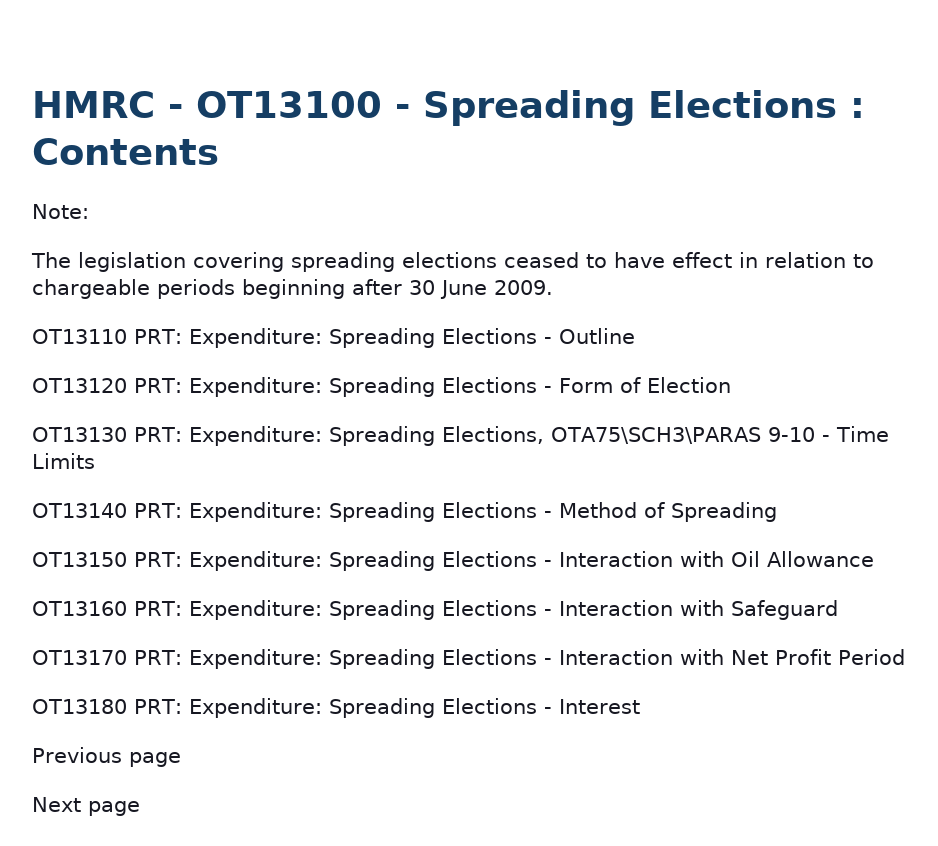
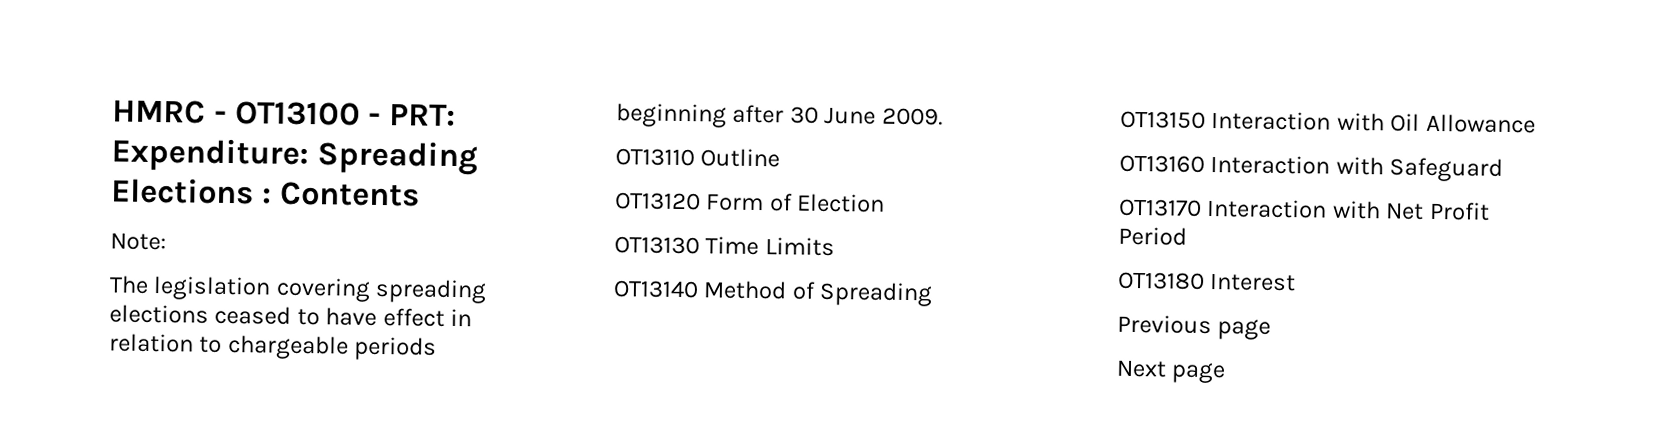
- HMRC - OT13100 - Spreading Elections : Contents
+ HMRC - OT13100 - PRT: Expenditure: Spreading Elections : Contents
- OT13110 PRT: Expenditure: Spreading Elections - Outline
- OT13120 PRT: Expenditure: Spreading Elections - Form of Election
- OT13130 PRT: Expenditure: Spreading Elections, OTA75\SCH3\PARAS 9-10 - Time Limits
- OT13140 PRT: Expenditure: Spreading Elections - Method of Spreading
+ OT13110 Outline
+ OT13120 Form of Election
+ OT13130 Time Limits
+ OT13140 Method of Spreading
- OT13150 PRT: Expenditure: Spreading Elections - Interaction with Oil Allowance
+ OT13150 Interaction with Oil Allowance
- OT13160 PRT: Expenditure: Spreading Elections - Interaction with Safeguard
+ OT13160 Interaction with Safeguard
- OT13170 PRT: Expenditure: Spreading Elections - Interaction with Net Profit Period
+ OT13170 Interaction with Net Profit Period
- OT13180 PRT: Expenditure: Spreading Elections - Interest
+ OT13180 Interest

